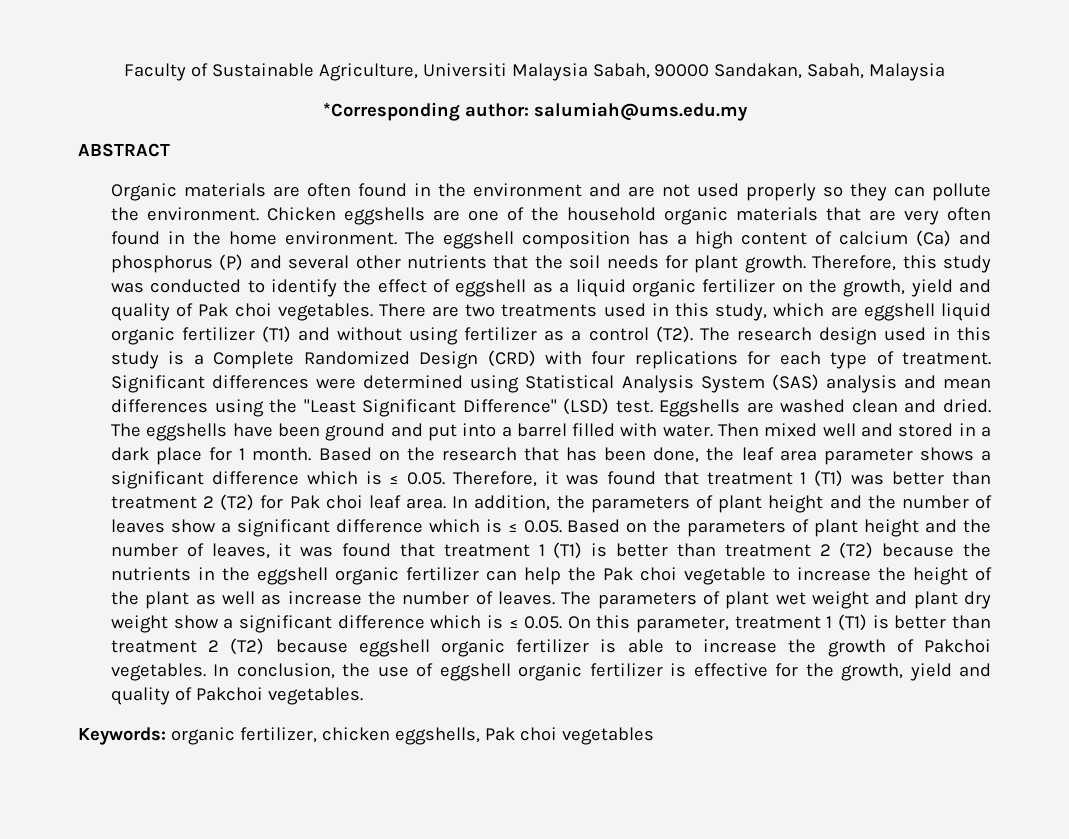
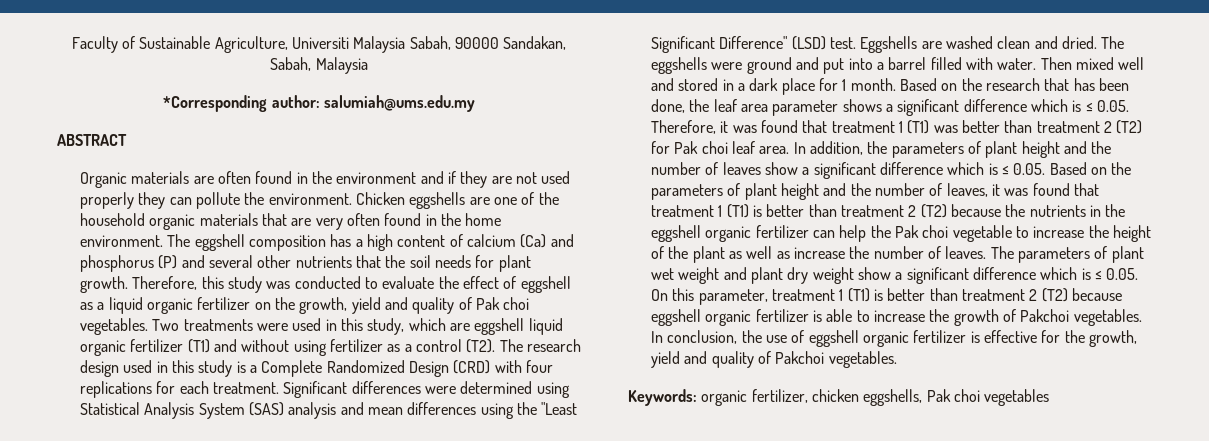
- Organic materials are often found in the environment and are not used properly so they can pollute the environment.
+ Organic materials are often found in the environment and if they are not used properly they can pollute the environment.
- Therefore, this study was conducted to identify the effect of eggshell as a liquid organic fertilizer on the growth, yield and quality of Pak choi vegetables.
+ Therefore, this study was conducted to evaluate the effect of eggshell as a liquid organic fertilizer on the growth, yield and quality of Pak choi vegetables.
- There are two treatments used in this study, which are eggshell liquid organic fertilizer (T1) and without using fertilizer as a control (T2). The research design used in this study is a Complete Randomized Design (CRD) with four replications for each type of treatment.
+ Two treatments were used in this study, which are eggshell liquid organic fertilizer (T1) and without using fertilizer as a control (T2). The research design used in this study is a Complete Randomized Design (CRD) with four replications for each treatment.
- The eggshells have been ground and put into a barrel filled with water.
+ The eggshells were ground and put into a barrel filled with water.

